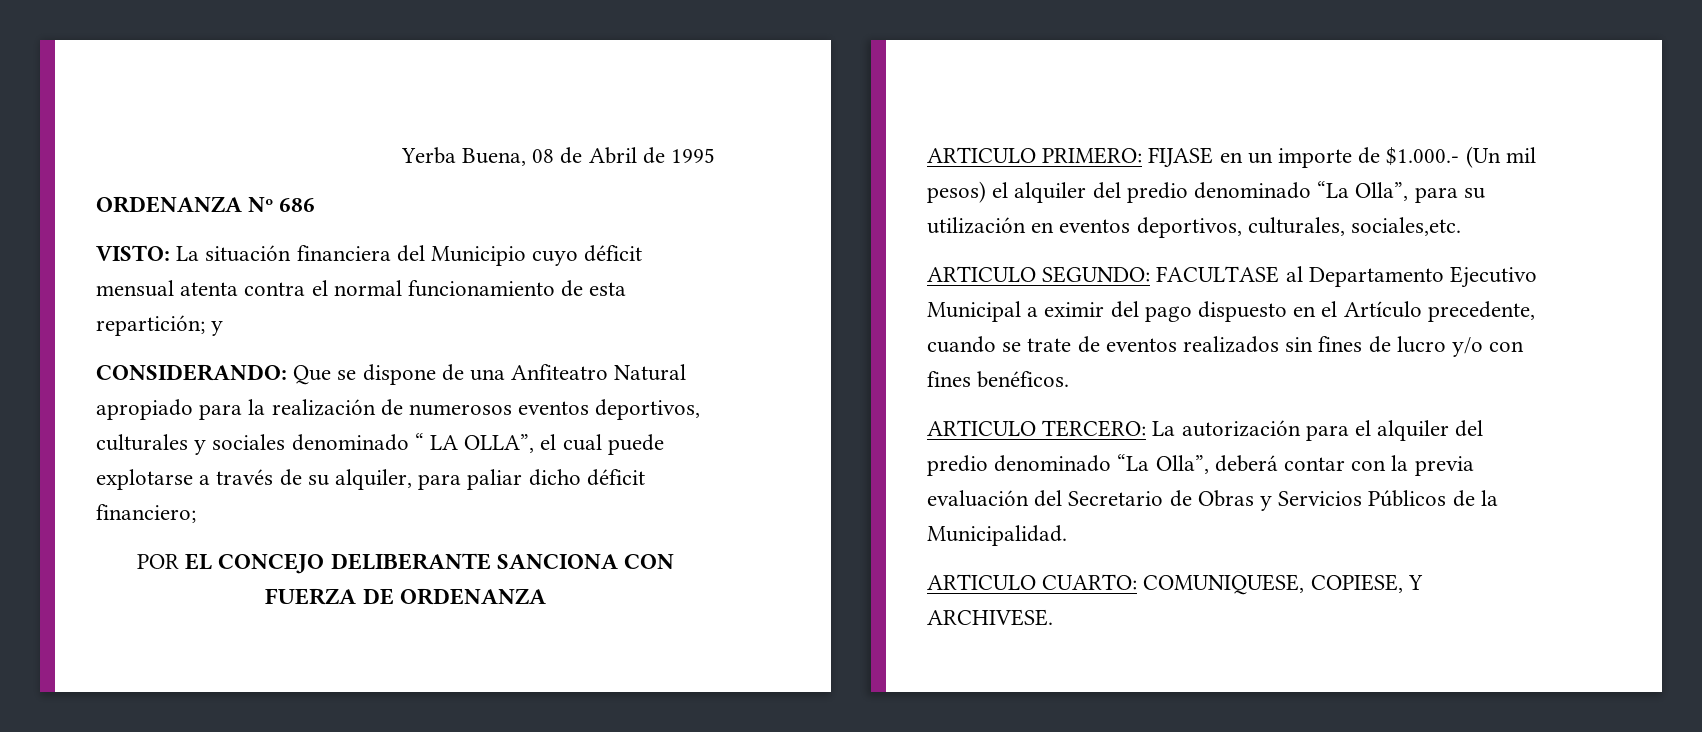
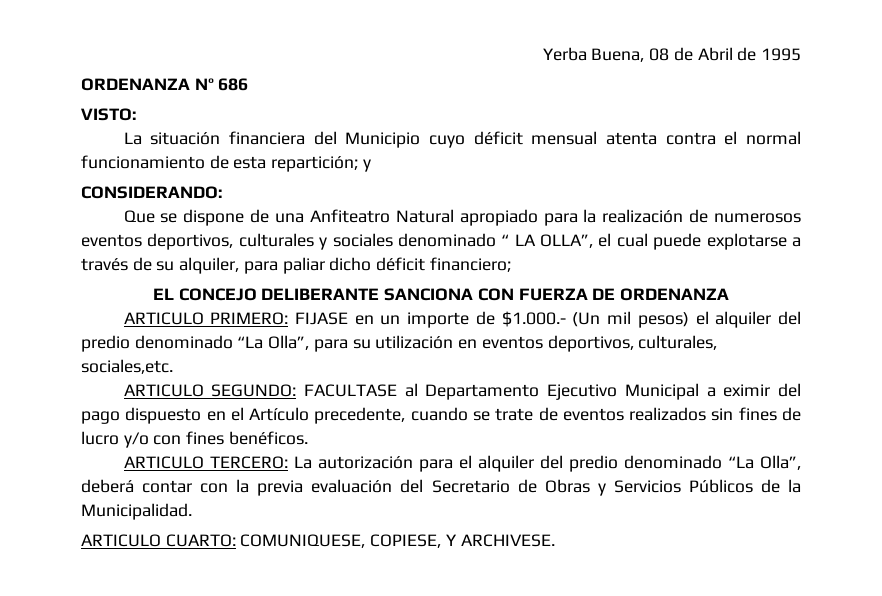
- VISTO: La situación financiera del Municipio cuyo déficit mensual atenta contra el normal funcionamiento de esta repartición; y
+ VISTO:
+ La situación financiera del Municipio cuyo déficit mensual atenta contra el normal funcionamiento de esta repartición; y
- CONSIDERANDO: Que se dispone de una Anfiteatro Natural apropiado para la realización de numerosos eventos deportivos, culturales y sociales denominado “ LA OLLA”, el cual puede explotarse a través de su alquiler, para paliar dicho déficit financiero;
+ CONSIDERANDO:
+ Que se dispone de una Anfiteatro Natural apropiado para la realización de numerosos eventos deportivos, culturales y sociales denominado “ LA OLLA”, el cual puede explotarse a través de su alquiler, para paliar dicho déficit financiero;
- POR EL CONCEJO DELIBERANTE SANCIONA CON FUERZA DE ORDENANZA
+ EL CONCEJO DELIBERANTE SANCIONA CON FUERZA DE ORDENANZA

